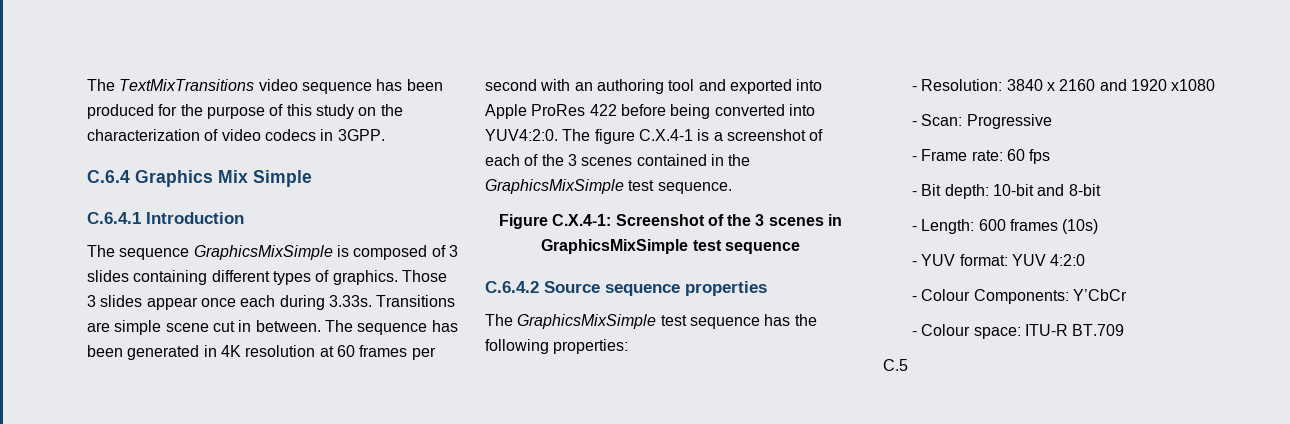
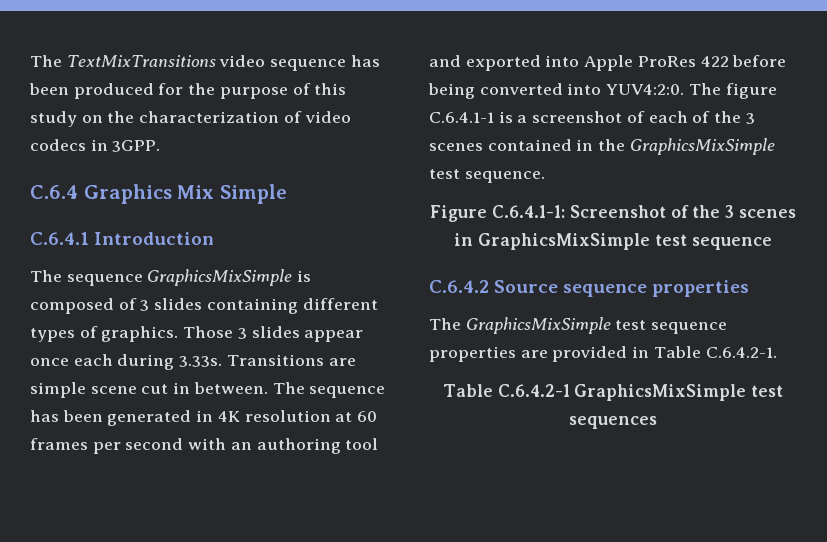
- The figure C.X.4-1 is a screenshot of each of the 3 scenes contained in the GraphicsMixSimple test sequence.
+ The figure C.6.4.1-1 is a screenshot of each of the 3 scenes contained in the GraphicsMixSimple test sequence.
- Figure C.X.4-1: Screenshot of the 3 scenes in GraphicsMixSimple test sequence
+ Figure C.6.4.1-1: Screenshot of the 3 scenes in GraphicsMixSimple test sequence
- The GraphicsMixSimple test sequence has the following properties:
- - Resolution: 3840 x 2160 and 1920 x1080
- - Scan: Progressive
- - Frame rate: 60 fps
- - Bit depth: 10-bit and 8-bit
- - Length: 600 frames (10s)
- - YUV format: YUV 4:2:0
- - Colour Components: Y’CbCr
- - Colour space: ITU-R BT.709
- C.5
+ The GraphicsMixSimple test sequence properties are provided in Table C.6.4.2-1.
+ Table C.6.4.2-1 GraphicsMixSimple test sequences

